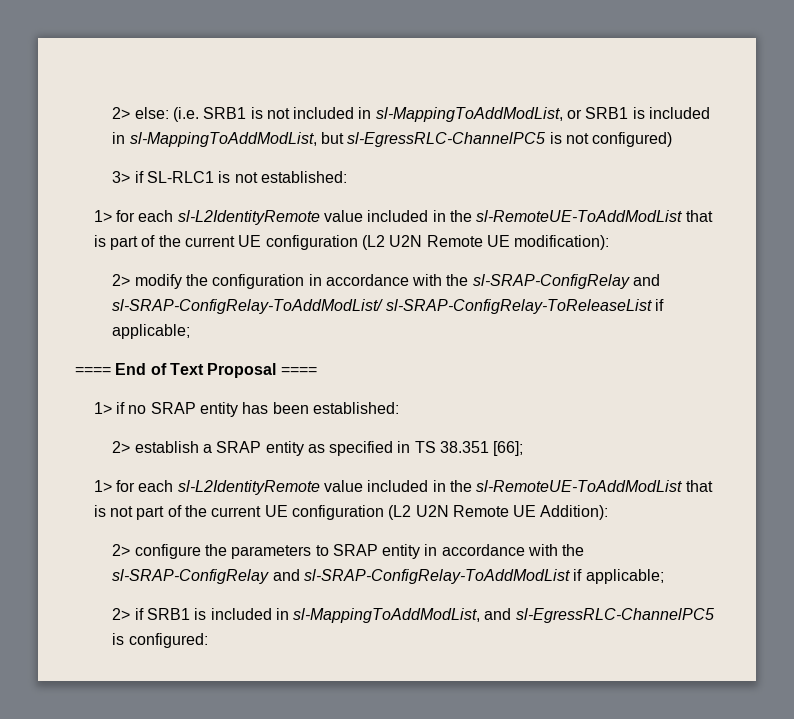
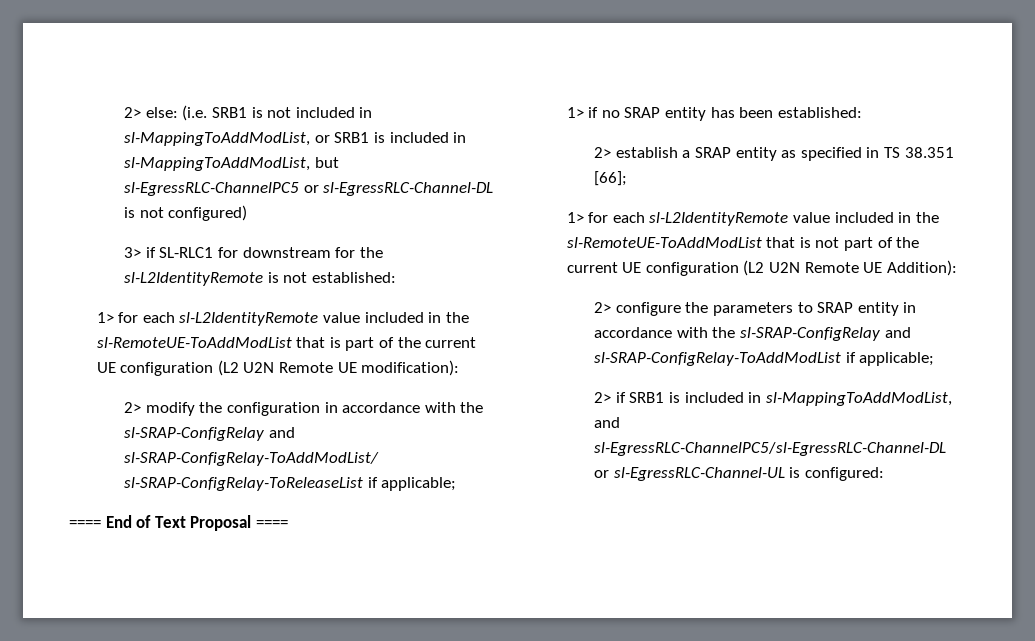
- 2> else: (i.e. SRB1 is not included in sl-MappingToAddModList, or SRB1 is included in sl-MappingToAddModList, but sl-EgressRLC-ChannelPC5 is not configured)
+ 2> else: (i.e. SRB1 is not included in sl-MappingToAddModList, or SRB1 is included in sl-MappingToAddModList, but sl-EgressRLC-ChannelPC5 or sl-EgressRLC-Channel-DL is not configured)
- 3> if SL-RLC1 is not established:
+ 3> if SL-RLC1 for downstream for the sl-L2IdentityRemote is not established:
- 2> if SRB1 is included in sl-MappingToAddModList, and sl-EgressRLC-ChannelPC5 is configured:
+ 2> if SRB1 is included in sl-MappingToAddModList, and sl-EgressRLC-ChannelPC5/sl-EgressRLC-Channel-DL or sl-EgressRLC-Channel-UL is configured:

